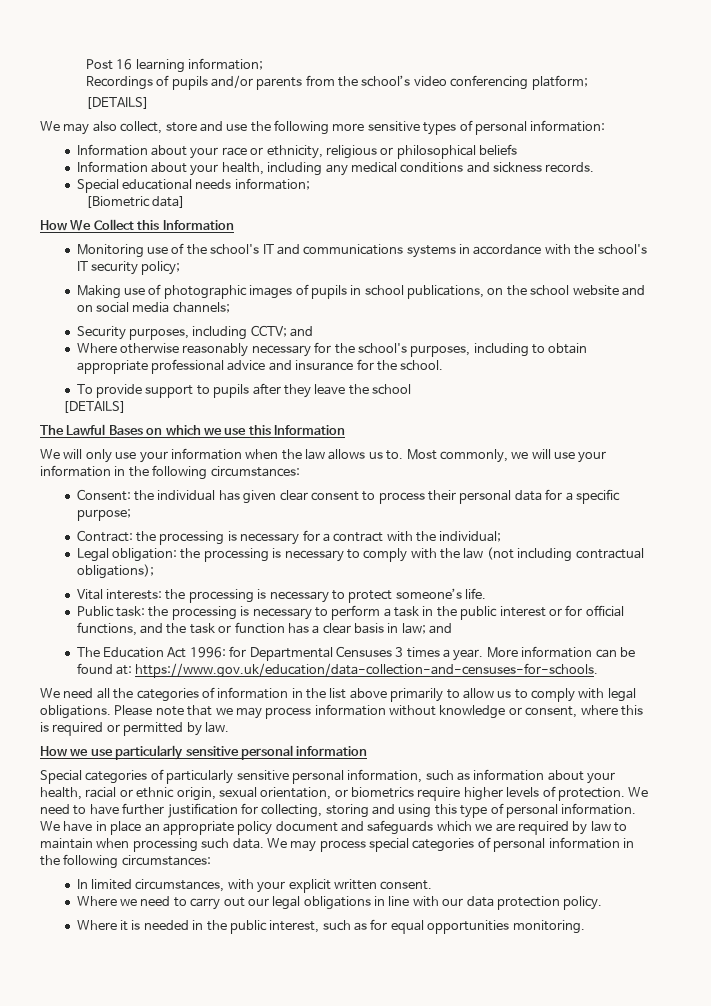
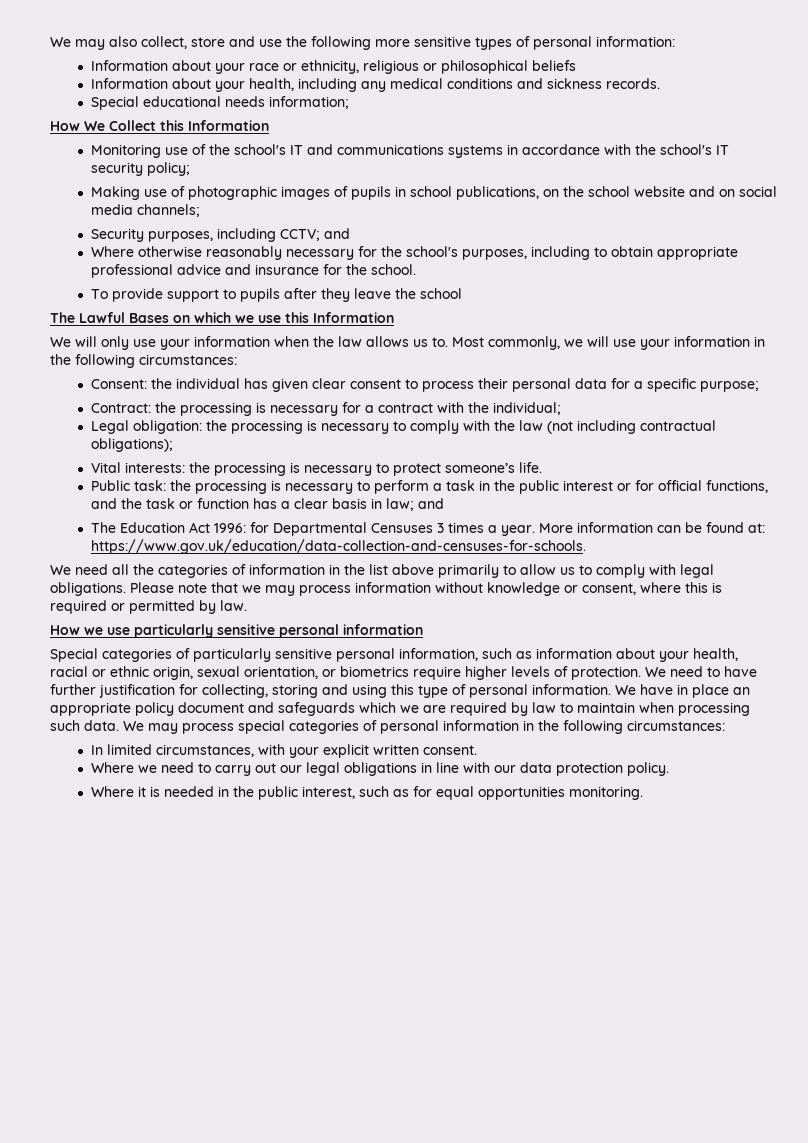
- Post 16 learning information;
- Recordings of pupils and/or parents from the school’s video conferencing platform;
- [DETAILS]
- [Biometric data]
  To provide support to pupils after they leave the school
- [DETAILS]

